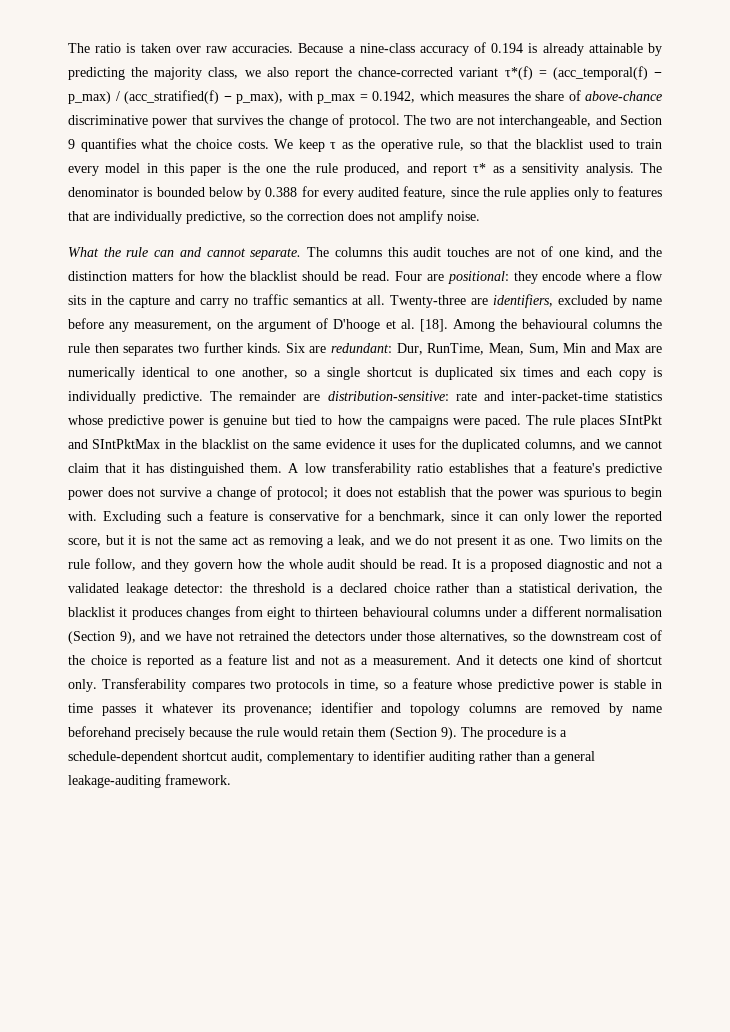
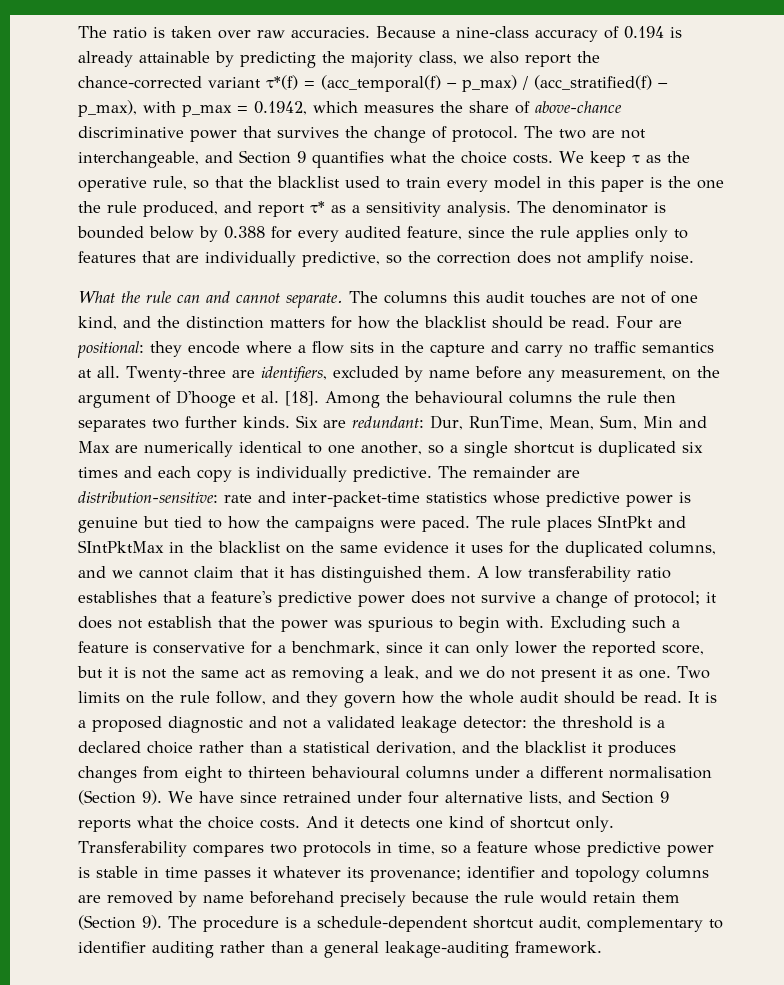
- It is a proposed diagnostic and not a validated leakage detector: the threshold is a declared choice rather than a statistical derivation, the blacklist it produces changes from eight to thirteen behavioural columns under a different normalisation (Section 9), and we have not retrained the detectors under those alternatives, so the downstream cost of the choice is reported as a feature list and not as a measurement.
+ It is a proposed diagnostic and not a validated leakage detector: the threshold is a declared choice rather than a statistical derivation, and the blacklist it produces changes from eight to thirteen behavioural columns under a different normalisation (Section 9). We have since retrained under four alternative lists, and Section 9 reports what the choice costs.

